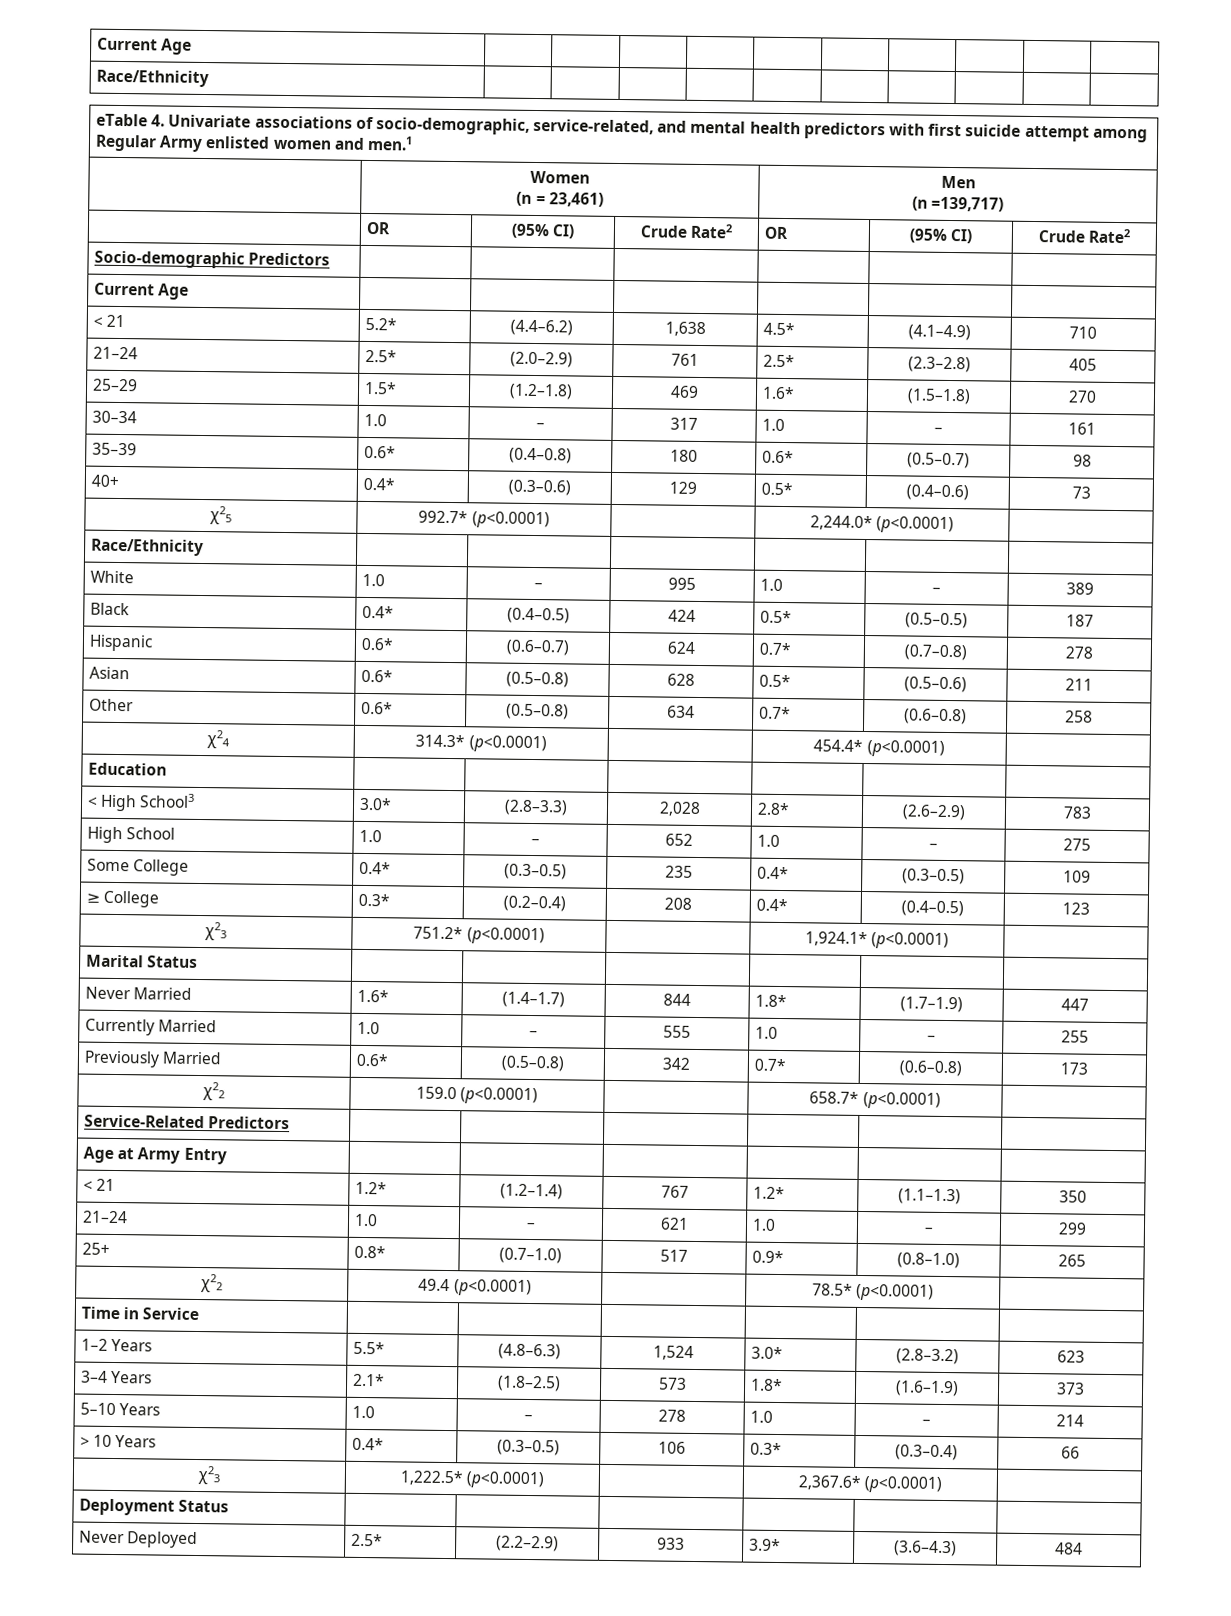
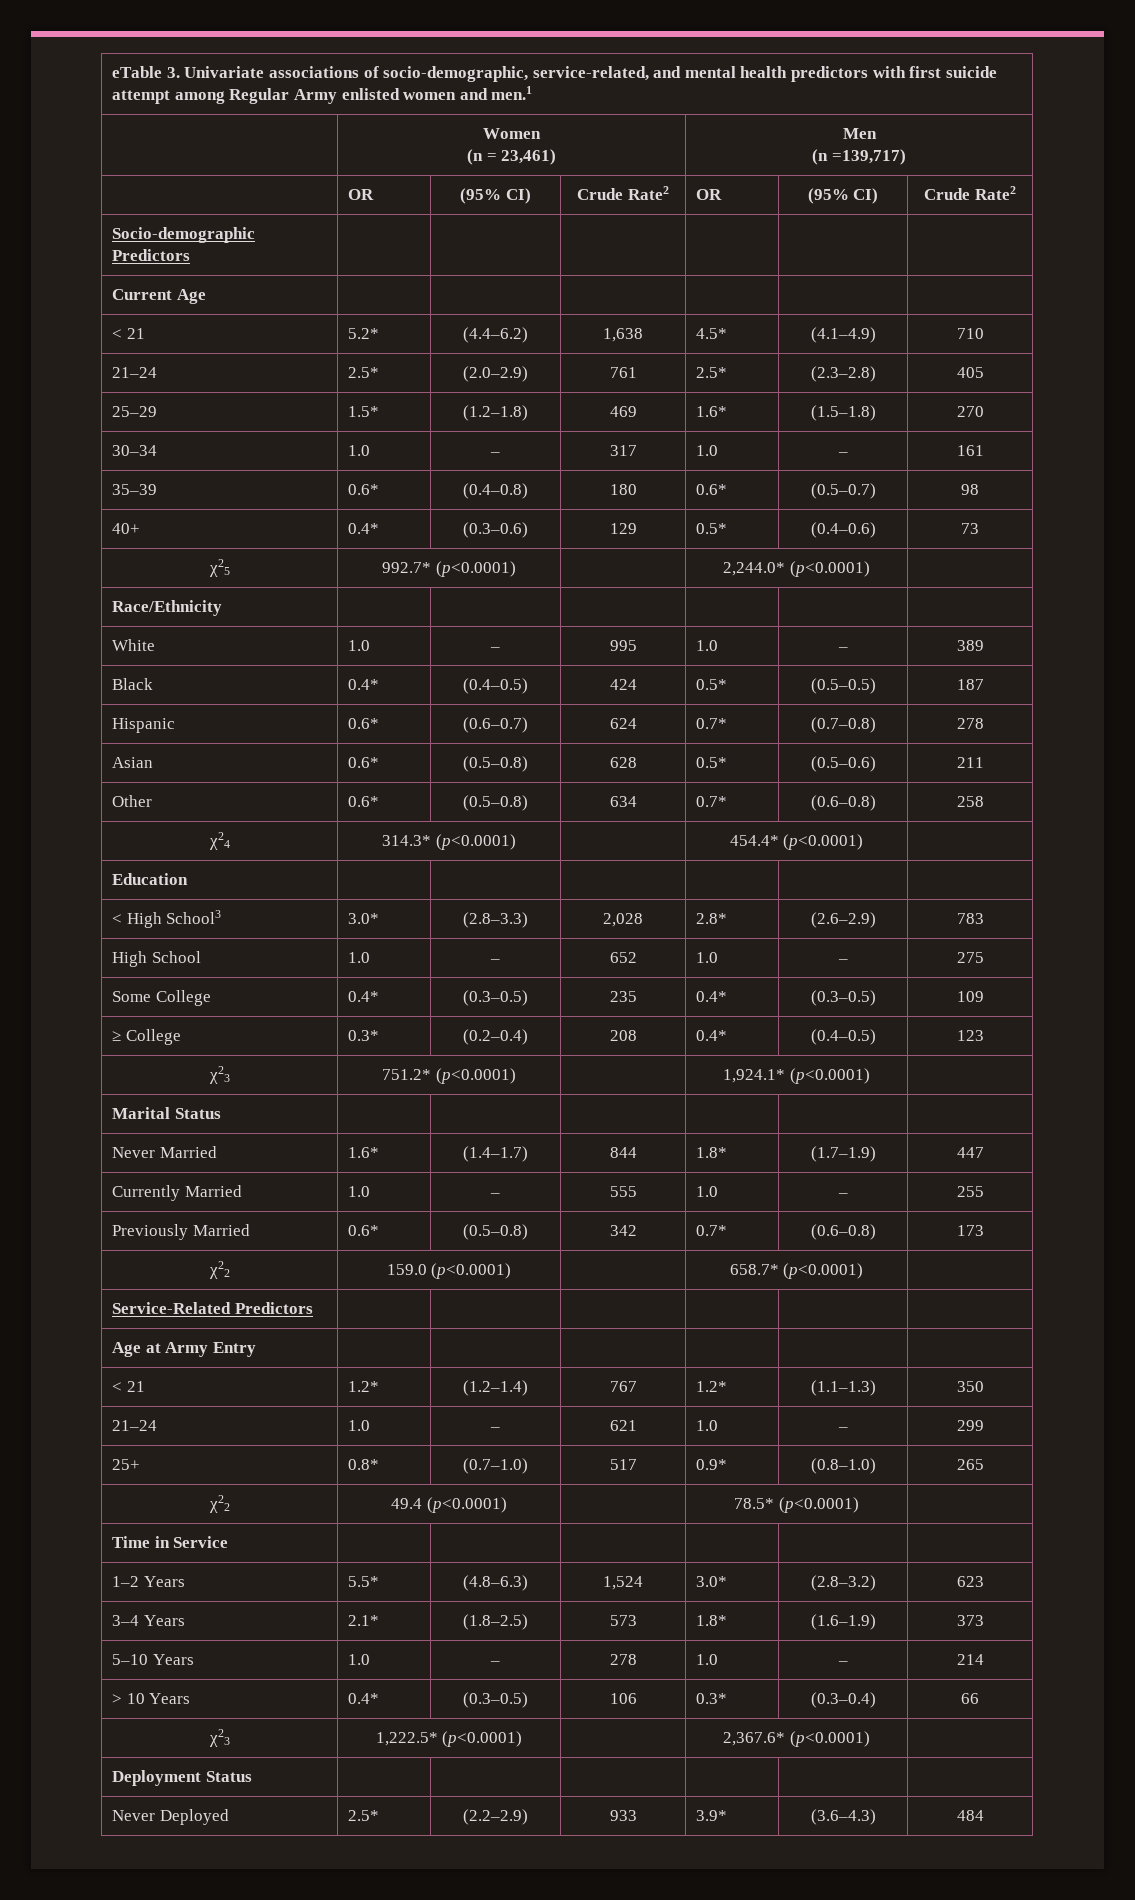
- Current Age | | | | | | | | | |
- Race/Ethnicity | | | | | | | | | |
- eTable 4. Univariate associations of socio-demographic, service-related, and mental health predictors with first suicide attempt among Regular Army enlisted women and men.1
+ eTable 3. Univariate associations of socio-demographic, service-related, and mental health predictors with first suicide attempt among Regular Army enlisted women and men.1

